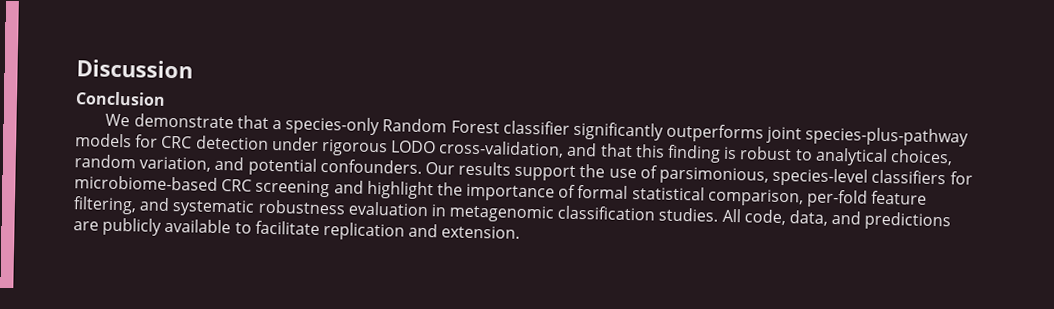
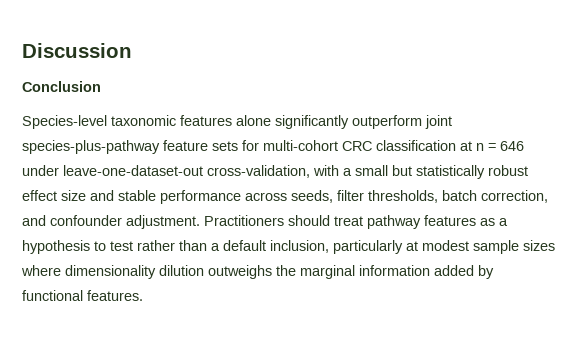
- We demonstrate that a species-only Random Forest classifier significantly outperforms joint species-plus-pathway models for CRC detection under rigorous LODO cross-validation, and that this finding is robust to analytical choices, random variation, and potential confounders. Our results support the use of parsimonious, species-level classifiers for microbiome-based CRC screening and highlight the importance of formal statistical comparison, per-fold feature filtering, and systematic robustness evaluation in metagenomic classification studies. All code, data, and predictions are publicly available to facilitate replication and extension.
+ Species-level taxonomic features alone significantly outperform joint species-plus-pathway feature sets for multi-cohort CRC classification at n = 646 under leave-one-dataset-out cross-validation, with a small but statistically robust effect size and stable performance across seeds, filter thresholds, batch correction, and confounder adjustment. Practitioners should treat pathway features as a hypothesis to test rather than a default inclusion, particularly at modest sample sizes where dimensionality dilution outweighs the marginal information added by functional features.

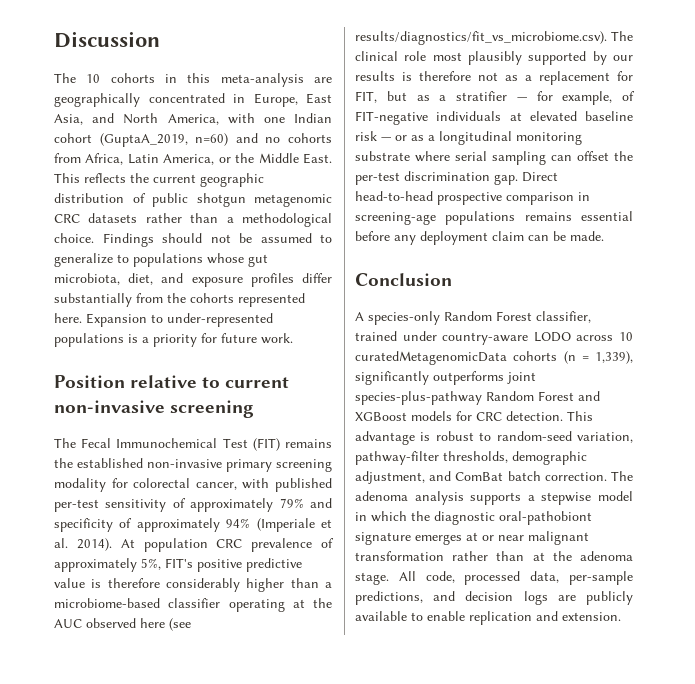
+ The 10 cohorts in this meta-analysis are geographically concentrated in Europe, East Asia, and North America, with one Indian cohort (GuptaA_2019, n=60) and no cohorts from Africa, Latin America, or the Middle East. This reflects the current geographic distribution of public shotgun metagenomic CRC datasets rather than a methodological choice. Findings should not be assumed to generalize to populations whose gut microbiota, diet, and exposure profiles differ substantially from the cohorts represented here. Expansion to under-represented populations is a priority for future work.
+ Position relative to current non-invasive screening
+ The Fecal Immunochemical Test (FIT) remains the established non-invasive primary screening modality for colorectal cancer, with published per-test sensitivity of approximately 79% and specificity of approximately 94% (Imperiale et al. 2014). At population CRC prevalence of approximately 5%, FIT's positive predictive value is therefore considerably higher than a microbiome-based classifier operating at the AUC observed here (see results/diagnostics/fit_vs_microbiome.csv). The clinical role most plausibly supported by our results is therefore not as a replacement for FIT, but as a stratifier — for example, of FIT-negative individuals at elevated baseline risk — or as a longitudinal monitoring substrate where serial sampling can offset the per-test discrimination gap. Direct head-to-head prospective comparison in screening-age populations remains essential before any deployment claim can be made.
  Conclusion
- Species-level taxonomic features alone significantly outperform joint species-plus-pathway feature sets for multi-cohort CRC classification at n = 646 under leave-one-dataset-out cross-validation, with a small but statistically robust effect size and stable performance across seeds, filter thresholds, batch correction, and confounder adjustment. Practitioners should treat pathway features as a hypothesis to test rather than a default inclusion, particularly at modest sample sizes where dimensionality dilution outweighs the marginal information added by functional features.
+ A species-only Random Forest classifier, trained under country-aware LODO across 10 curatedMetagenomicData cohorts (n = 1,339), significantly outperforms joint species-plus-pathway Random Forest and XGBoost models for CRC detection. This advantage is robust to random-seed variation, pathway-filter thresholds, demographic adjustment, and ComBat batch correction. The adenoma analysis supports a stepwise model in which the diagnostic oral-pathobiont signature emerges at or near malignant transformation rather than at the adenoma stage. All code, processed data, per-sample predictions, and decision logs are publicly available to enable replication and extension.

